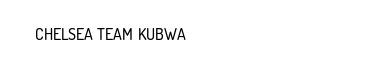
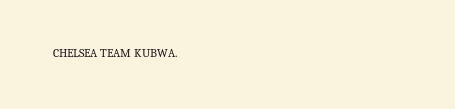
- CHELSEA TEAM KUBWA
+ CHELSEA TEAM KUBWA.

